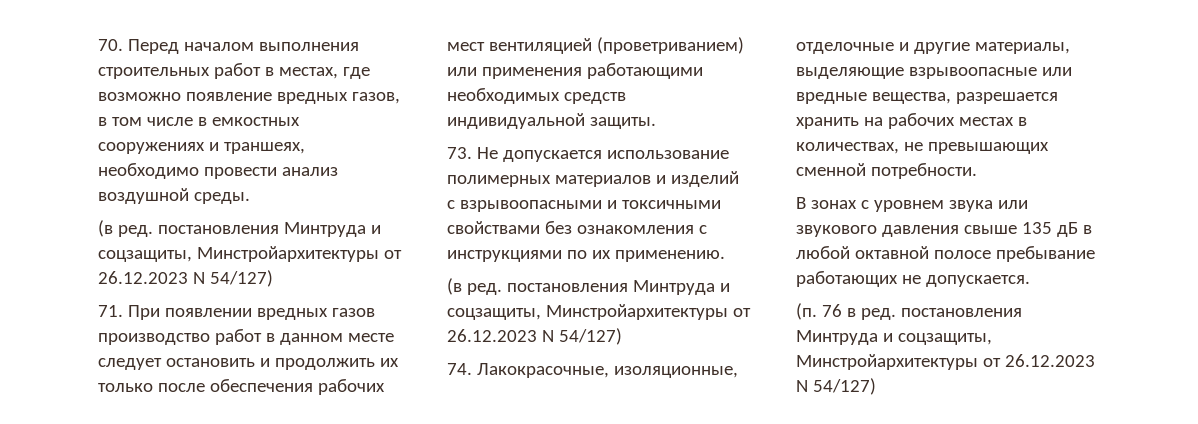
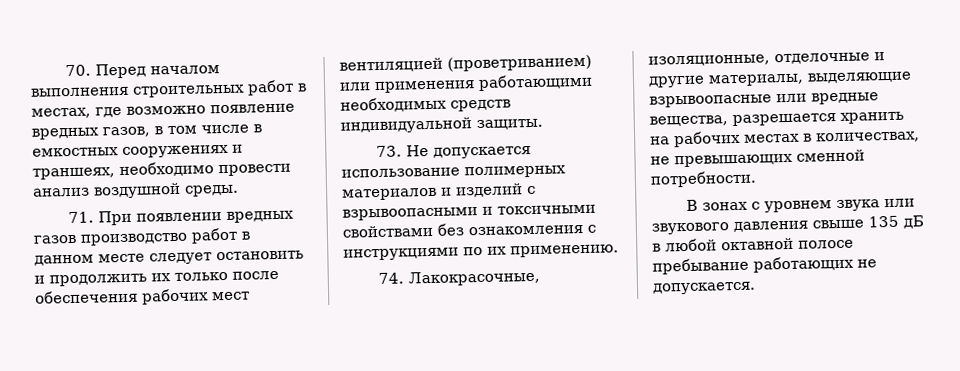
  70. Перед началом выполнения строительных работ в местах, где возможно появление вредных газов, в том числе в емкостных сооружениях и траншеях, необходимо провести анализ воздушной среды.
- (в ред. постановления Минтруда и соцзащиты, Минстройархитектуры от 26.12.2023 N 54/127)
  73. Не допускается использование полимерных материалов и изделий с взрывоопасными и токсичными свойствами без ознакомления с инструкциями по их применению.
- (в ред. постановления Минтруда и соцзащиты, Минстройархитектуры от 26.12.2023 N 54/127)
- (п. 76 в ред. постановления Минтруда и соцзащиты, Минстройархитектуры от 26.12.2023 N 54/127)

